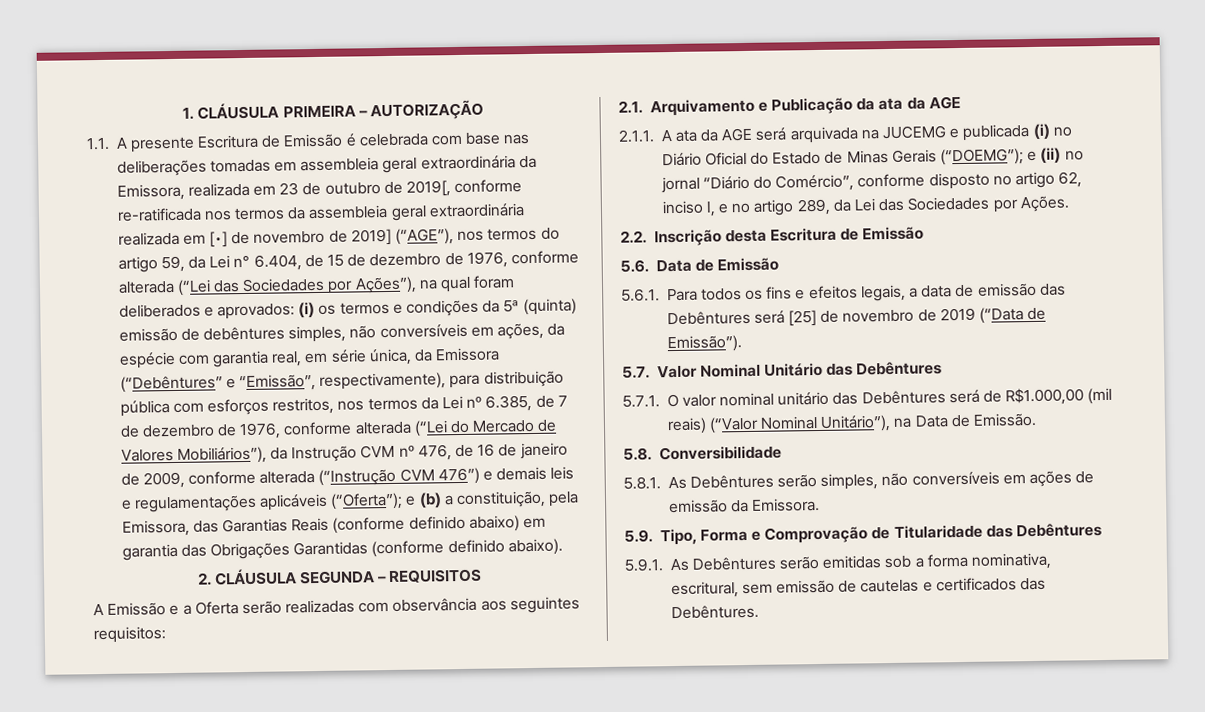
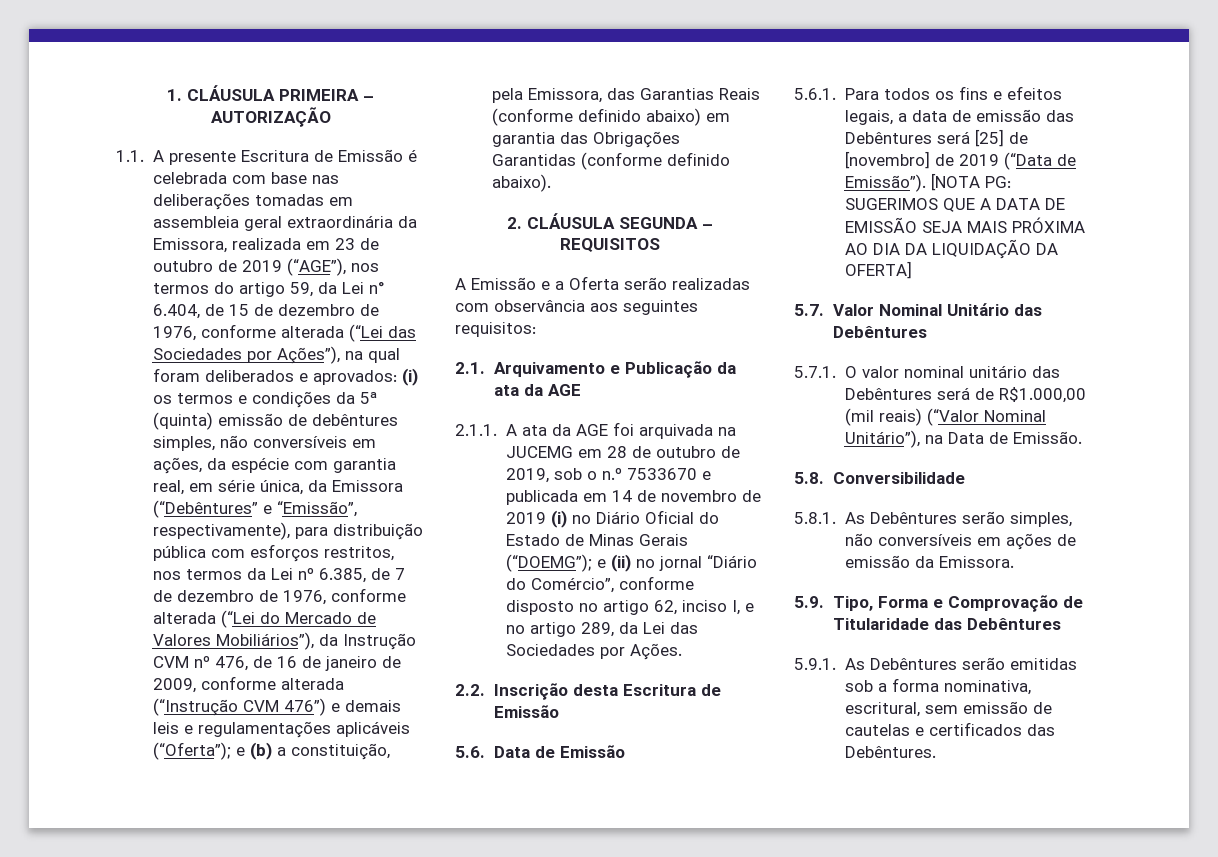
- 1.1. A presente Escritura de Emissão é celebrada com base nas deliberações tomadas em assembleia geral extraordinária da Emissora, realizada em 23 de outubro de 2019[, conforme re-ratificada nos termos da assembleia geral extraordinária realizada em [•] de novembro de 2019] (“AGE”), nos termos do artigo 59, da Lei n° 6.404, de 15 de dezembro de 1976, conforme alterada (“Lei das Sociedades por Ações”), na qual foram deliberados e aprovados:
+ 1.1. A presente Escritura de Emissão é celebrada com base nas deliberações tomadas em assembleia geral extraordinária da Emissora, realizada em 23 de outubro de 2019 (“AGE”), nos termos do artigo 59, da Lei n° 6.404, de 15 de dezembro de 1976, conforme alterada (“Lei das Sociedades por Ações”), na qual foram deliberados e aprovados:
- 2.1.1. A ata da AGE será arquivada na JUCEMG e publicada (i) no Diário Oficial do Estado de Minas Gerais (“DOEMG”); e (ii) no jornal “Diário do Comércio”, conforme disposto no artigo 62, inciso I, e no artigo 289, da Lei das Sociedades por Ações.
+ 2.1.1. A ata da AGE foi arquivada na JUCEMG em 28 de outubro de 2019, sob o n.º 7533670 e publicada em 14 de novembro de 2019 (i) no Diário Oficial do Estado de Minas Gerais (“DOEMG”); e (ii) no jornal “Diário do Comércio”, conforme disposto no artigo 62, inciso I, e no artigo 289, da Lei das Sociedades por Ações.
- 5.6.1. Para todos os fins e efeitos legais, a data de emissão das Debêntures será [25] de novembro de 2019 (“Data de Emissão”).
+ 5.6.1. Para todos os fins e efeitos legais, a data de emissão das Debêntures será [25] de [novembro] de 2019 (“Data de Emissão”). [NOTA PG: SUGERIMOS QUE A DATA DE EMISSÃO SEJA MAIS PRÓXIMA AO DIA DA LIQUIDAÇÃO DA OFERTA]

